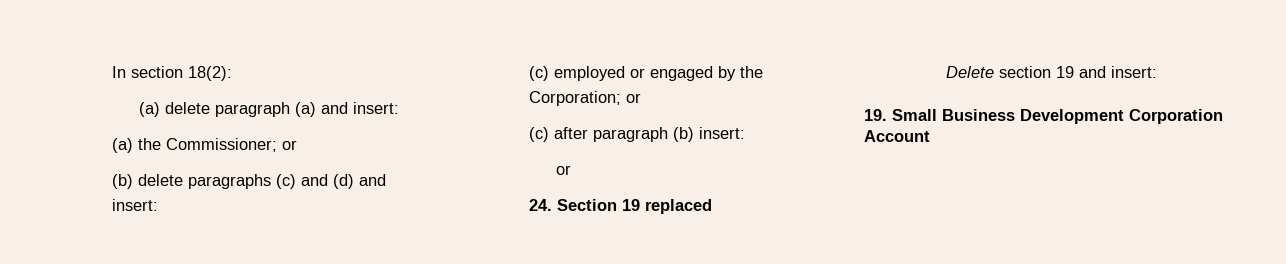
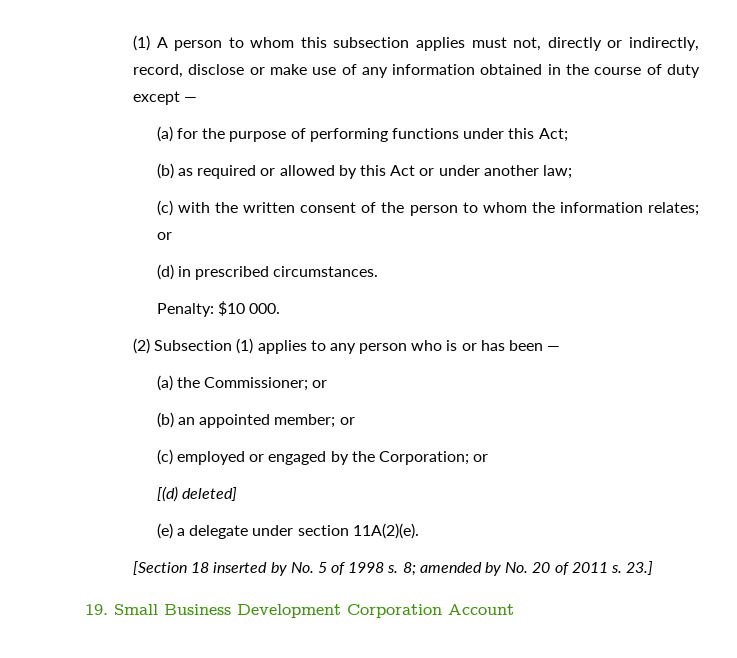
- In section 18(2):
- (a) delete paragraph (a) and insert:
+ (1) A person to whom this subsection applies must not, directly or indirectly, record, disclose or make use of any information obtained in the course of duty except —
+ (a) for the purpose of performing functions under this Act;
+ (b) as required or allowed by this Act or under another law;
+ (c) with the written consent of the person to whom the information relates; or
+ (d) in prescribed circumstances.
+ Penalty: $10 000.
+ (2) Subsection (1) applies to any person who is or has been —
- (b) delete paragraphs (c) and (d) and insert:
+ (b) an appointed member; or
- (c) after paragraph (b) insert:
- or
- 24. Section 19 replaced
- Delete section 19 and insert:
+ [(d) deleted]
+ (e) a delegate under section 11A(2)(e).
+ [Section 18 inserted by No. 5 of 1998 s. 8; amended by No. 20 of 2011 s. 23.]

